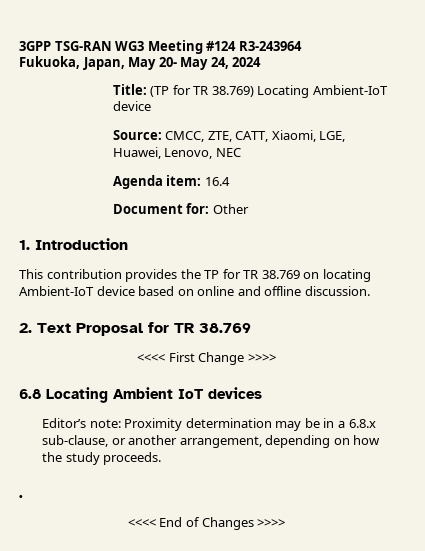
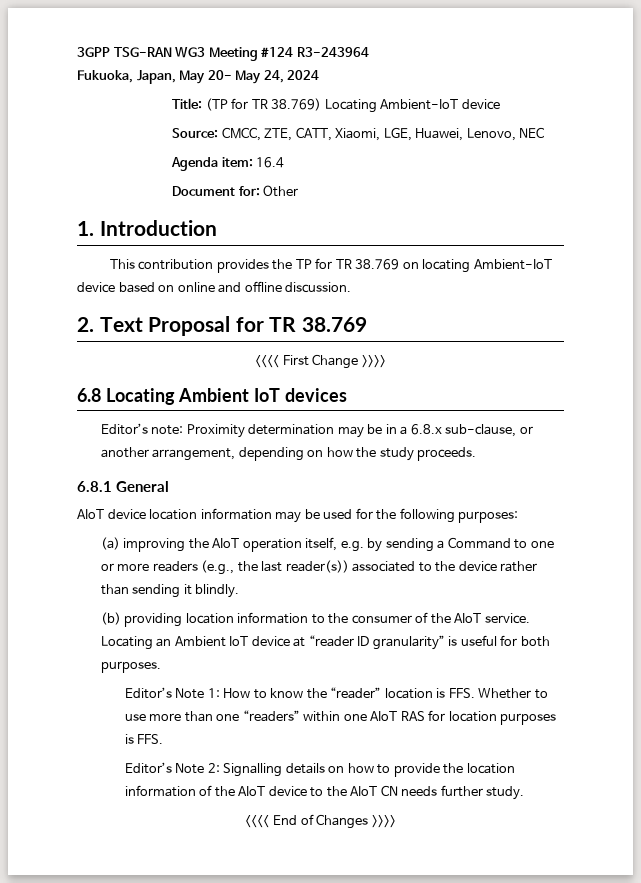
- .
+ 6.8.1 General
+ AIoT device location information may be used for the following purposes:
+ (a) improving the AIoT operation itself, e.g. by sending a Command to one or more readers (e.g., the last reader(s)) associated to the device rather than sending it blindly.
+ (b) providing location information to the consumer of the AIoT service. Locating an Ambient IoT device at “reader ID granularity” is useful for both purposes.
+ Editor’s Note 1: How to know the “reader” location is FFS. Whether to use more than one “readers” within one AIoT RAS for location purposes is FFS.
+ Editor’s Note 2: Signalling details on how to provide the location information of the AIoT device to the AIoT CN needs further study.

